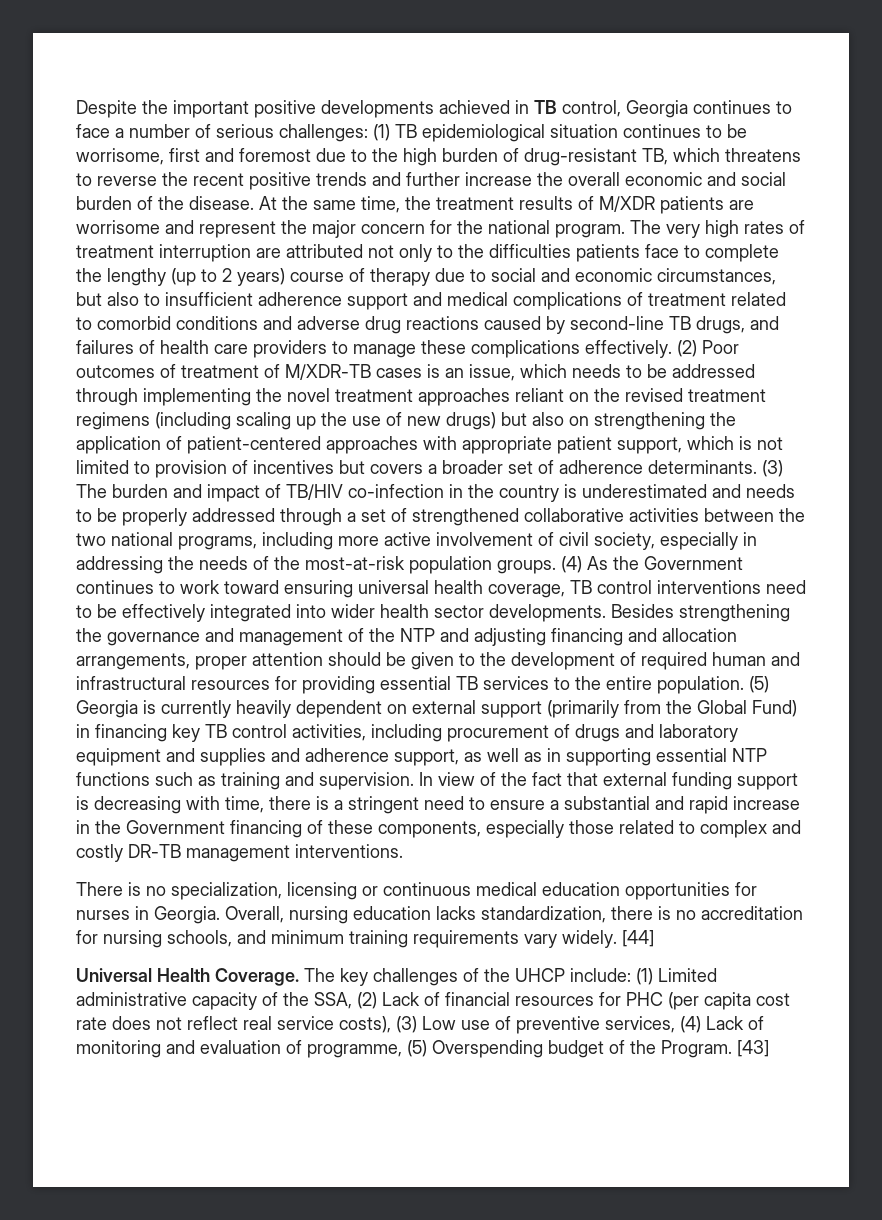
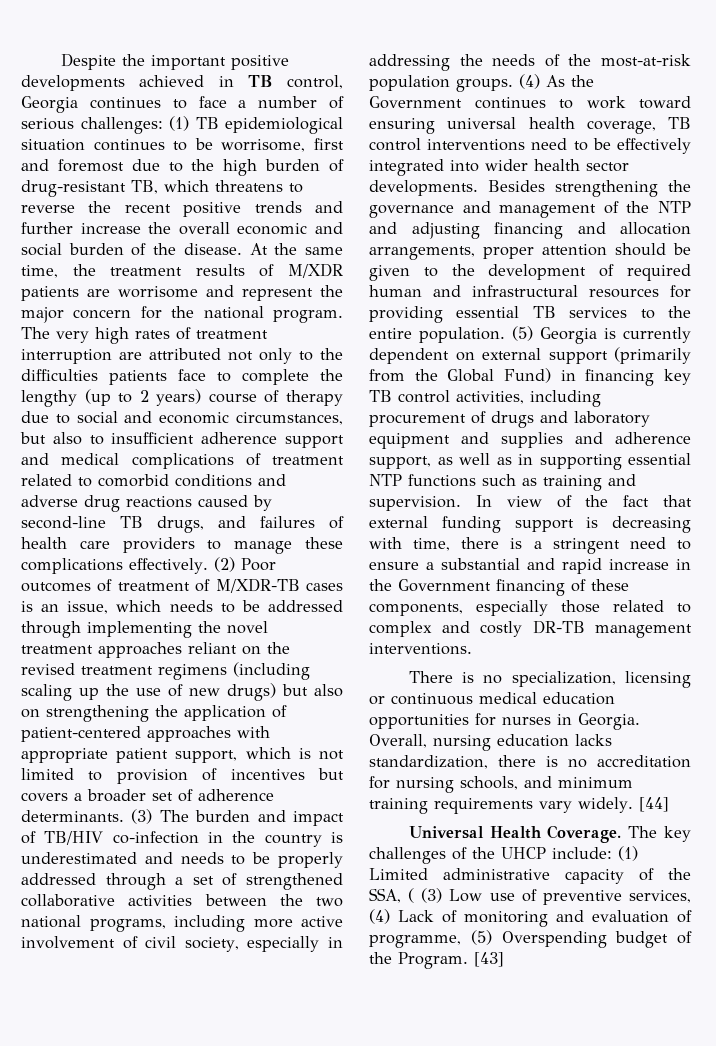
- (5) Georgia is currently heavily dependent on external support (primarily from the Global Fund) in financing key TB control activities, including procurement of drugs and laboratory equipment and supplies and adherence support, as well as in supporting essential NTP functions such as training and supervision.
+ (5) Georgia is currently dependent on external support (primarily from the Global Fund) in financing key TB control activities, including procurement of drugs and laboratory equipment and supplies and adherence support, as well as in supporting essential NTP functions such as training and supervision.
- The key challenges of the UHCP include: (1) Limited administrative capacity of the SSA, (2) Lack of financial resources for PHC (per capita cost rate does not reflect real service costs), (3) Low use of preventive services, (4) Lack of monitoring and evaluation of programme, (5) Overspending budget of the Program.
+ The key challenges of the UHCP include: (1) Limited administrative capacity of the SSA, ( (3) Low use of preventive services, (4) Lack of monitoring and evaluation of programme, (5) Overspending budget of the Program.

